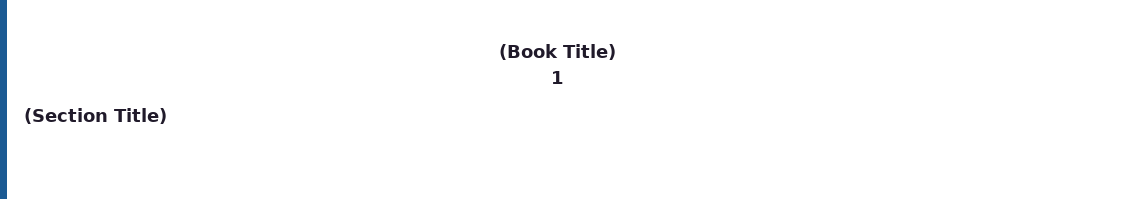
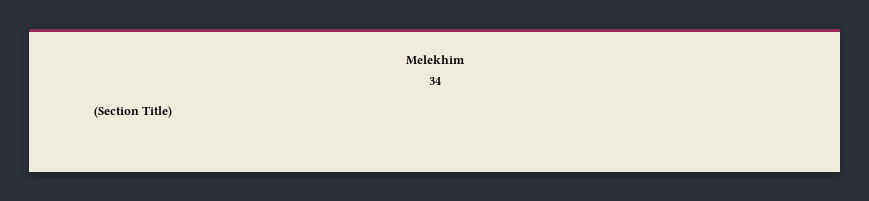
- (Book Title)
- 1
+ Melekhim
+ 34

